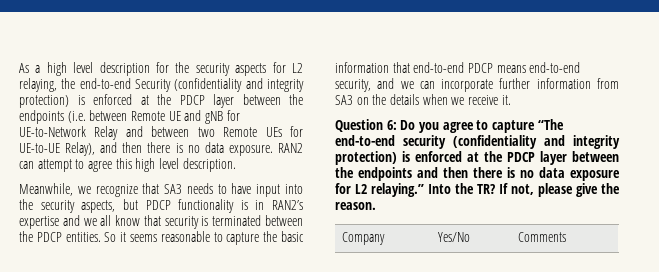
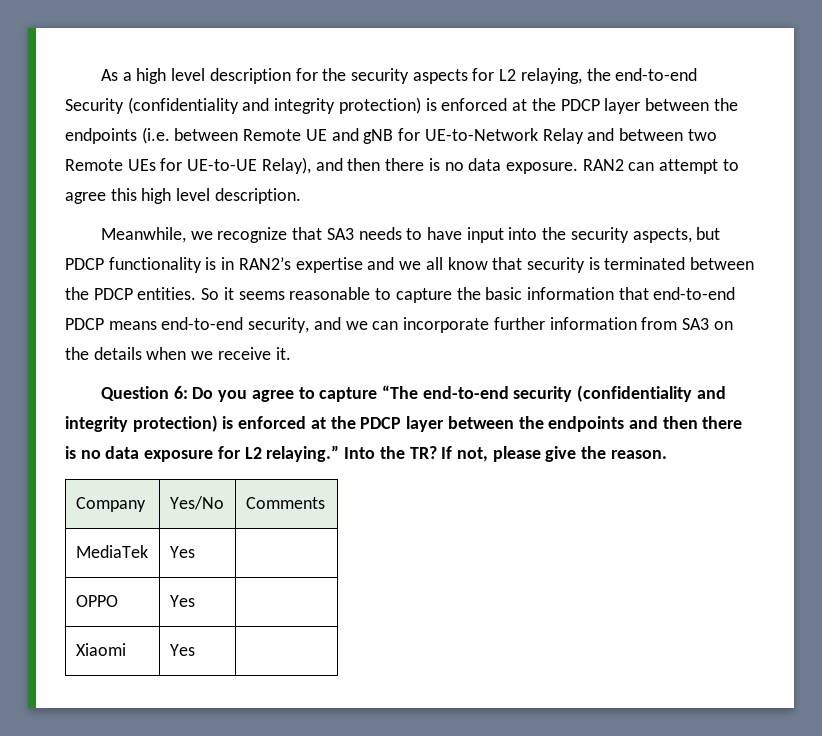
+ MediaTek | Yes |
+ OPPO | Yes |
+ Xiaomi | Yes |

